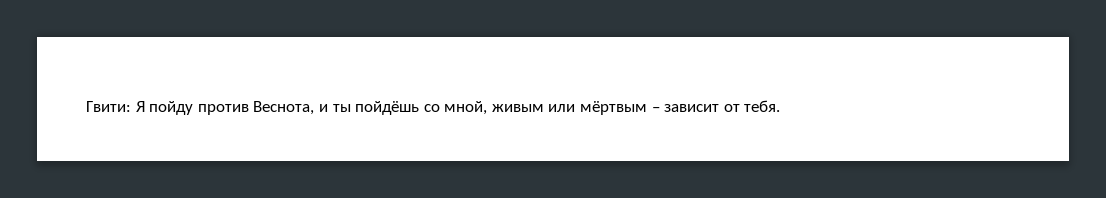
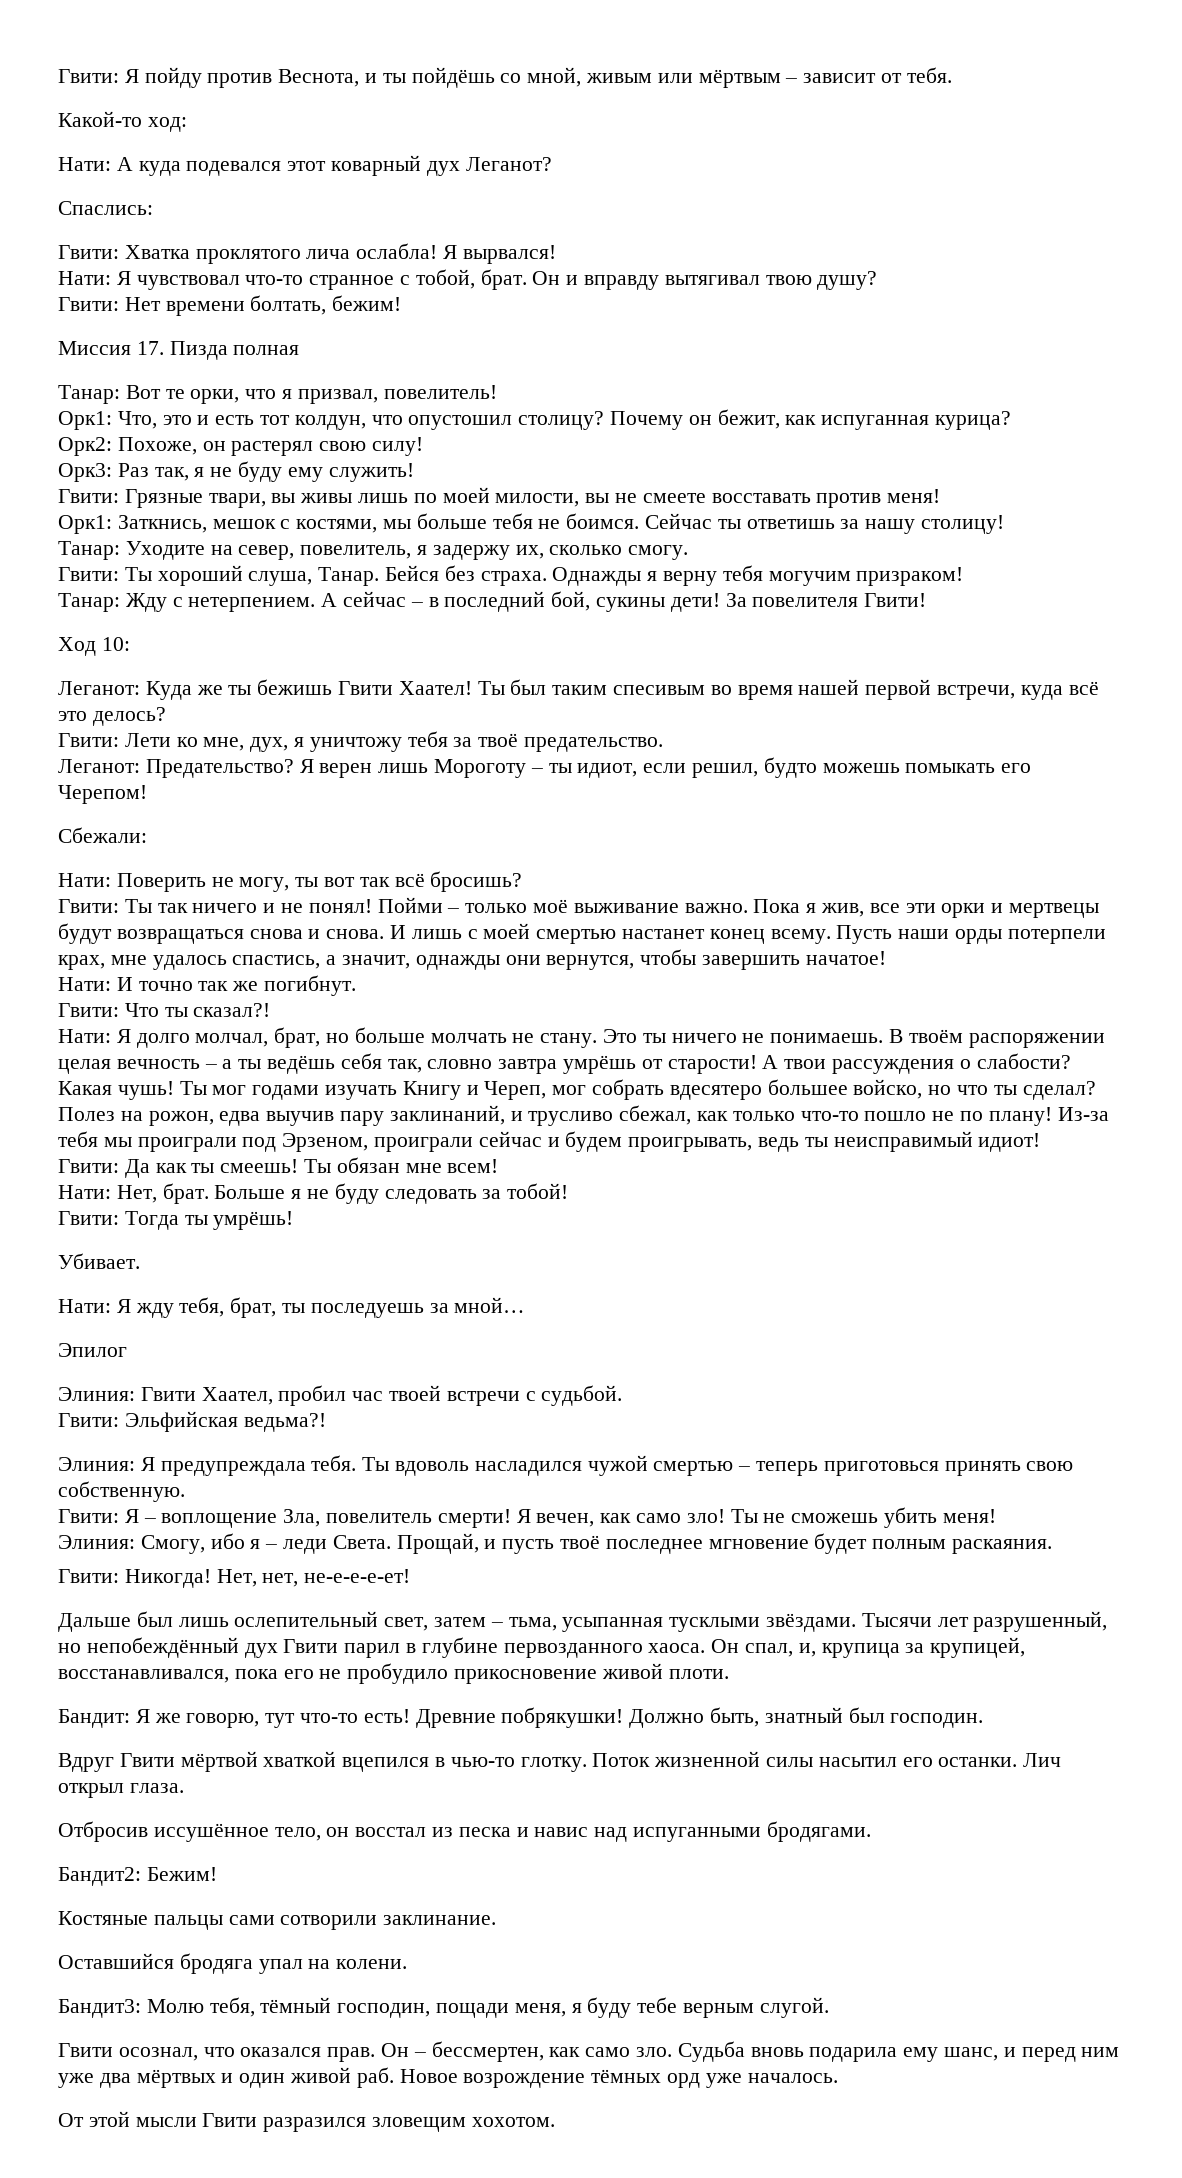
+ Какой-то ход:
+ Нати: А куда подевался этот коварный дух Леганот?
+ Спаслись:
+ Гвити: Хватка проклятого лича ослабла! Я вырвался!
+ Нати: Я чувствовал что-то странное с тобой, брат. Он и вправду вытягивал твою душу?
+ Гвити: Нет времени болтать, бежим!
+ Миссия 17. Пизда полная
+ Танар: Вот те орки, что я призвал, повелитель!
+ Орк1: Что, это и есть тот колдун, что опустошил столицу? Почему он бежит, как испуганная курица?
+ Орк2: Похоже, он растерял свою силу!
+ Орк3: Раз так, я не буду ему служить!
+ Гвити: Грязные твари, вы живы лишь по моей милости, вы не смеете восставать против меня!
+ Орк1: Заткнись, мешок с костями, мы больше тебя не боимся. Сейчас ты ответишь за нашу столицу!
+ Танар: Уходите на север, повелитель, я задержу их, сколько смогу.
+ Гвити: Ты хороший слуша, Танар. Бейся без страха. Однажды я верну тебя могучим призраком!
+ Танар: Жду с нетерпением. А сейчас – в последний бой, сукины дети! За повелителя Гвити!
+ Ход 10:
+ Леганот: Куда же ты бежишь Гвити Хаател! Ты был таким спесивым во время нашей первой встречи, куда всё это делось?
+ Гвити: Лети ко мне, дух, я уничтожу тебя за твоё предательство.
+ Леганот: Предательство? Я верен лишь Мороготу – ты идиот, если решил, будто можешь помыкать его Черепом!
+ Сбежали:
+ Нати: Поверить не могу, ты вот так всё бросишь?
+ Гвити: Ты так ничего и не понял! Пойми – только моё выживание важно. Пока я жив, все эти орки и мертвецы будут возвращаться снова и снова. И лишь с моей смертью настанет конец всему. Пусть наши орды потерпели крах, мне удалось спастись, а значит, однажды они вернутся, чтобы завершить начатое!
+ Нати: И точно так же погибнут.
+ Гвити: Что ты сказал?!
+ Нати: Я долго молчал, брат, но больше молчать не стану. Это ты ничего не понимаешь. В твоём распоряжении целая вечность – а ты ведёшь себя так, словно завтра умрёшь от старости! А твои рассуждения о слабости? Какая чушь! Ты мог годами изучать Книгу и Череп, мог собрать вдесятеро большее войско, но что ты сделал? Полез на рожон, едва выучив пару заклинаний, и трусливо сбежал, как только что-то пошло не по плану! Из-за тебя мы проиграли под Эрзеном, проиграли сейчас и будем проигрывать, ведь ты неисправимый идиот!
+ Гвити: Да как ты смеешь! Ты обязан мне всем!
+ Нати: Нет, брат. Больше я не буду следовать за тобой!
+ Гвити: Тогда ты умрёшь!
+ Убивает.
+ Нати: Я жду тебя, брат, ты последуешь за мной…
+ Эпилог
+ Элиния: Гвити Хаател, пробил час твоей встречи с судьбой.
+ Гвити: Эльфийская ведьма?!
+ Элиния: Я предупреждала тебя. Ты вдоволь насладился чужой смертью – теперь приготовься принять свою собственную.
+ Гвити: Я – воплощение Зла, повелитель смерти! Я вечен, как само зло! Ты не сможешь убить меня!
+ Элиния: Смогу, ибо я – леди Света. Прощай, и пусть твоё последнее мгновение будет полным раскаяния.
+ Гвити: Никогда! Нет, нет, не-е-е-е-ет!
+ Дальше был лишь ослепительный свет, затем – тьма, усыпанная тусклыми звёздами. Тысячи лет разрушенный, но непобеждённый дух Гвити парил в глубине первозданного хаоса. Он спал, и, крупица за крупицей, восстанавливался, пока его не пробудило прикосновение живой плоти.
+ Бандит: Я же говорю, тут что-то есть! Древние побрякушки! Должно быть, знатный был господин.
+ Вдруг Гвити мёртвой хваткой вцепился в чью-то глотку. Поток жизненной силы насытил его останки. Лич открыл глаза.
+ Отбросив иссушённое тело, он восстал из песка и навис над испуганными бродягами.
+ Бандит2: Бежим!
+ Костяные пальцы сами сотворили заклинание.
+ Оставшийся бродяга упал на колени.
+ Бандит3: Молю тебя, тёмный господин, пощади меня, я буду тебе верным слугой.
+ Гвити осознал, что оказался прав. Он – бессмертен, как само зло. Судьба вновь подарила ему шанс, и перед ним уже два мёртвых и один живой раб. Новое возрождение тёмных орд уже началось.
+ От этой мысли Гвити разразился зловещим хохотом.

